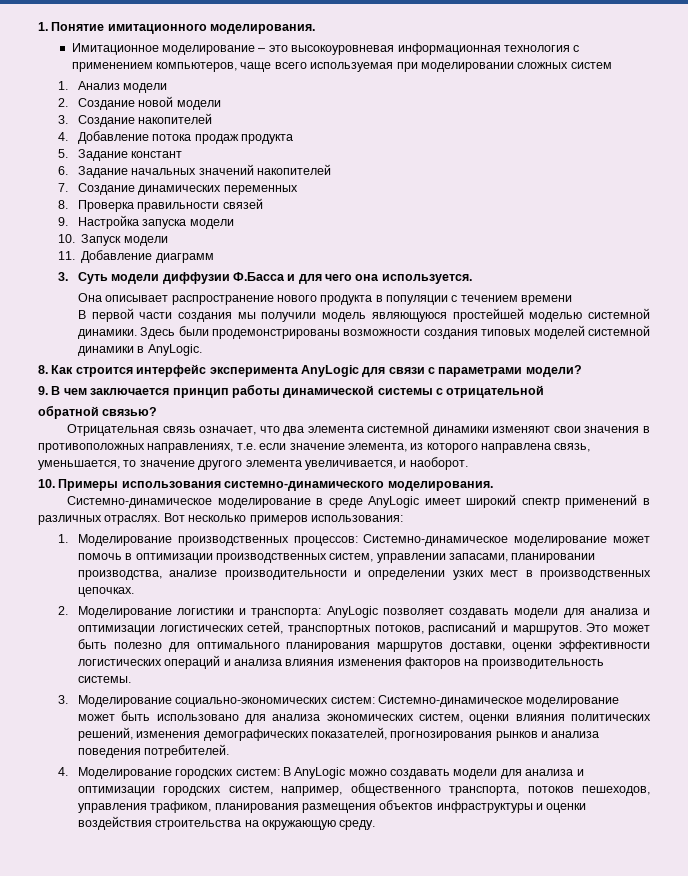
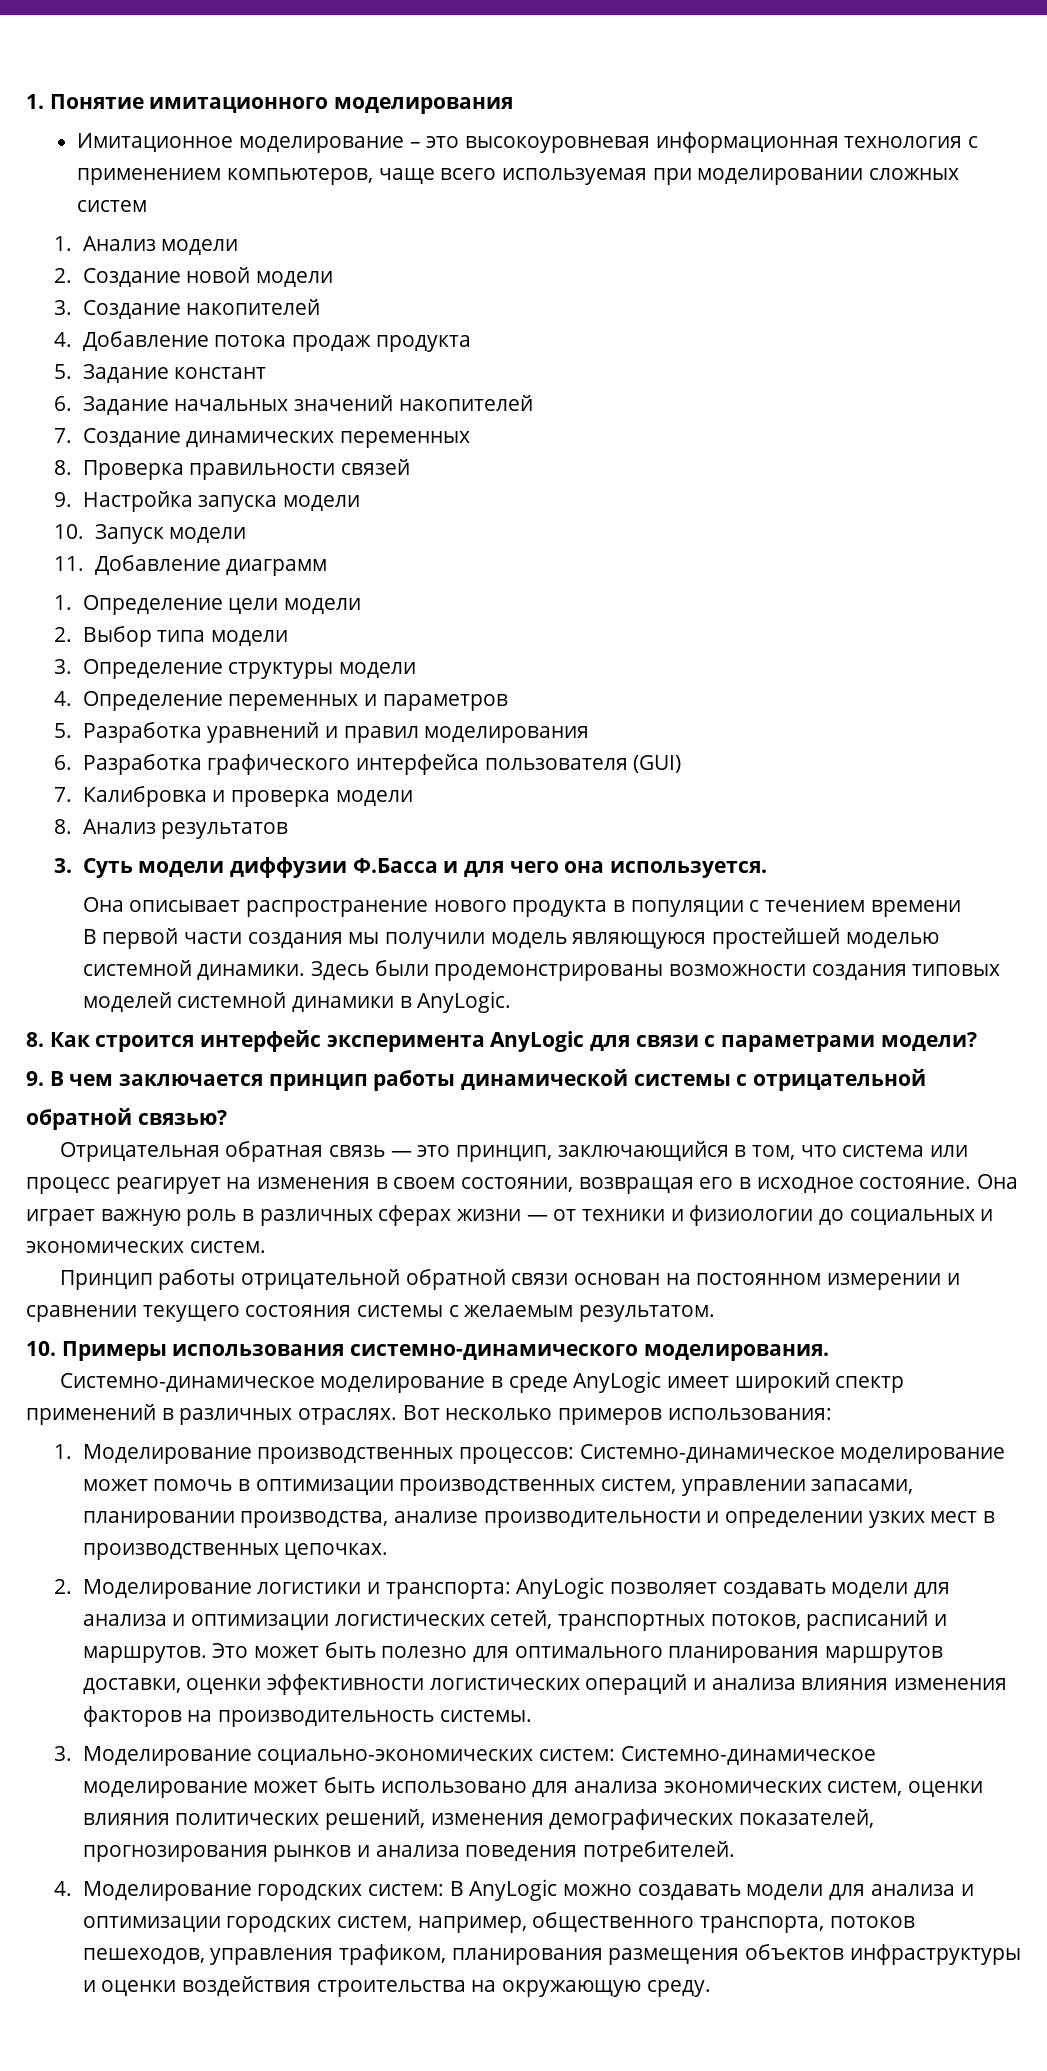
- 1. Понятие имитационного моделирования.
+ 1. Понятие имитационного моделирования
+ 1. Определение цели модели
+ 2. Выбор типа модели
+ 3. Определение структуры модели
+ 4. Определение переменных и параметров
+ 5. Разработка уравнений и правил моделирования
+ 6. Разработка графического интерфейса пользователя (GUI)
+ 7. Калибровка и проверка модели
+ 8. Анализ результатов
- Отрицательная связь означает, что два элемента системной динамики изменяют свои значения в противоположных направлениях, т.e. если значение элемента, из которого направлена связь, уменьшается, то значение другого элемента увеличивается, и наоборот.
+ Отрицательная обратная связь — это принцип, заключающийся в том, что система или процесс реагирует на изменения в своем состоянии, возвращая его в исходное состояние. Она играет важную роль в различных сферах жизни — от техники и физиологии до социальных и экономических систем.
+ Принцип работы отрицательной обратной связи основан на постоянном измерении и сравнении текущего состояния системы с желаемым результатом.

